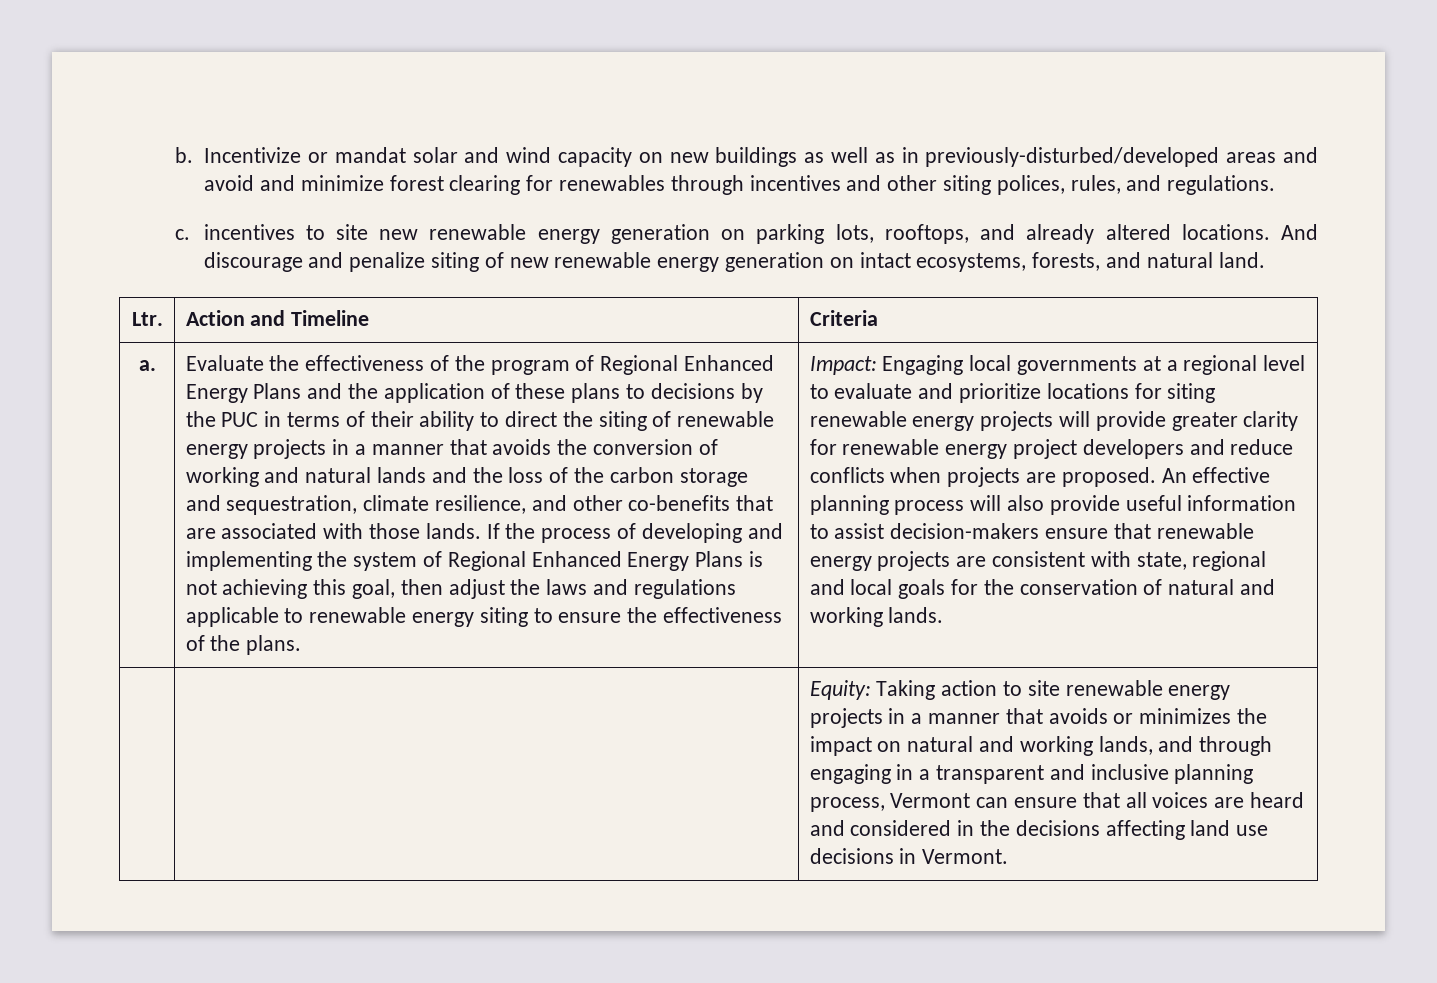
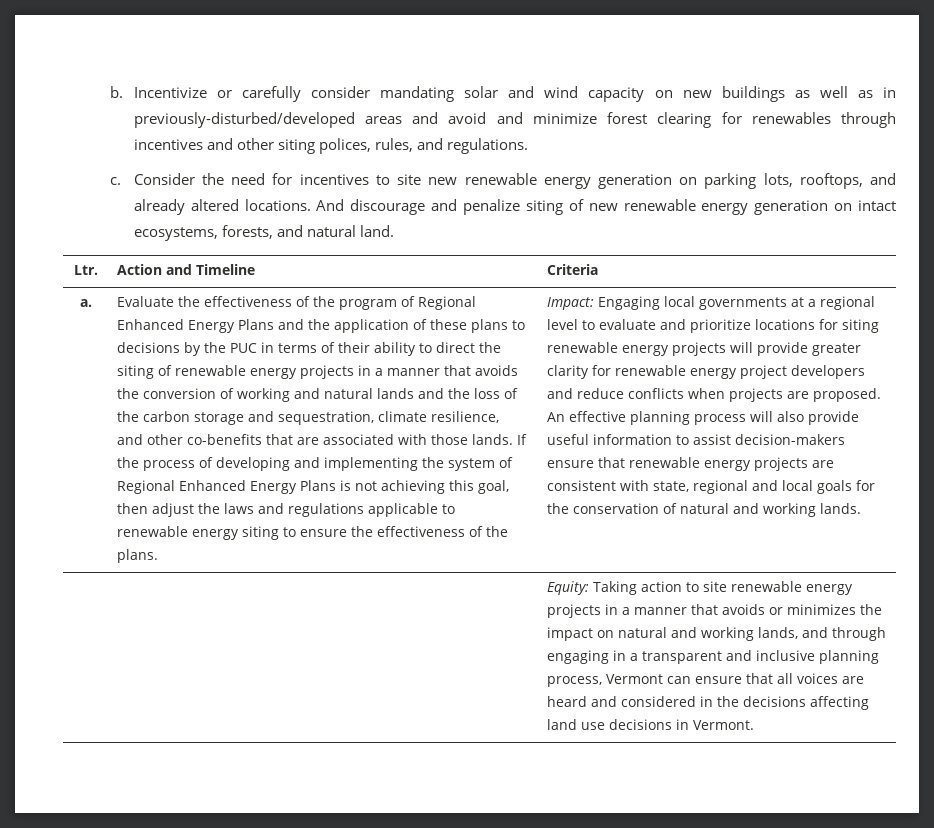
- Incentivize or mandat solar and wind capacity on new buildings as well as in previously-disturbed/developed areas and avoid and minimize forest clearing for renewables through incentives and other siting polices, rules, and regulations.
+ Incentivize or carefully consider mandating solar and wind capacity on new buildings as well as in previously-disturbed/developed areas and avoid and minimize forest clearing for renewables through incentives and other siting polices, rules, and regulations.
- c. incentives to site new renewable energy generation on parking lots, rooftops, and already altered locations.
+ c. Consider the need for incentives to site new renewable energy generation on parking lots, rooftops, and already altered locations.

